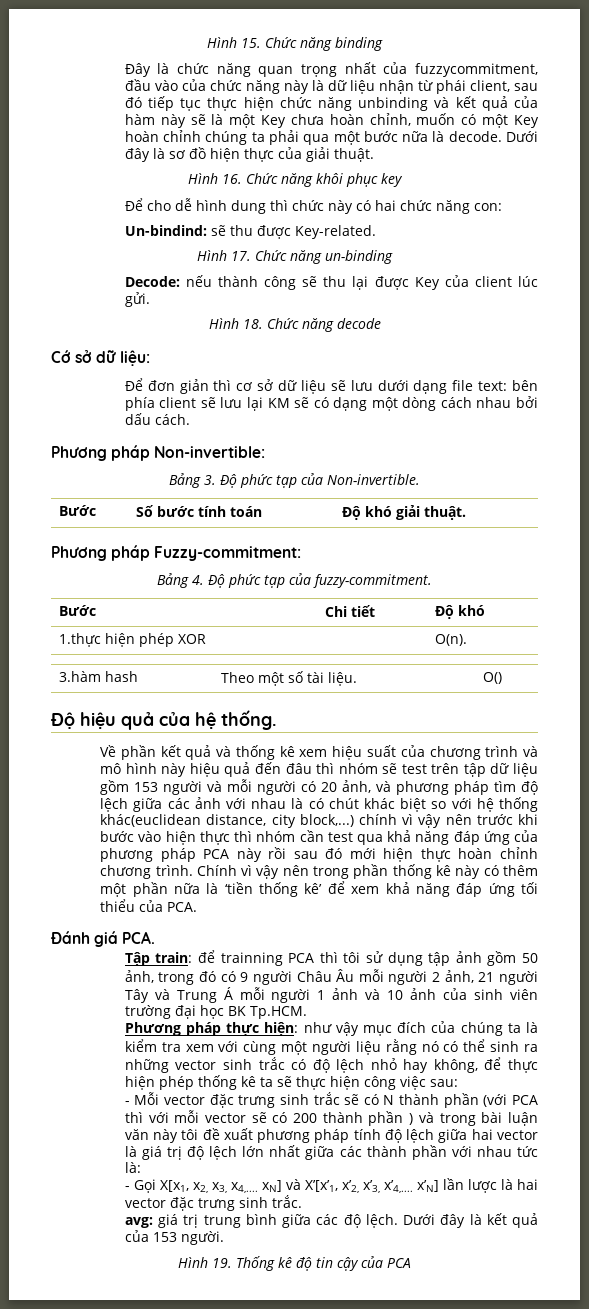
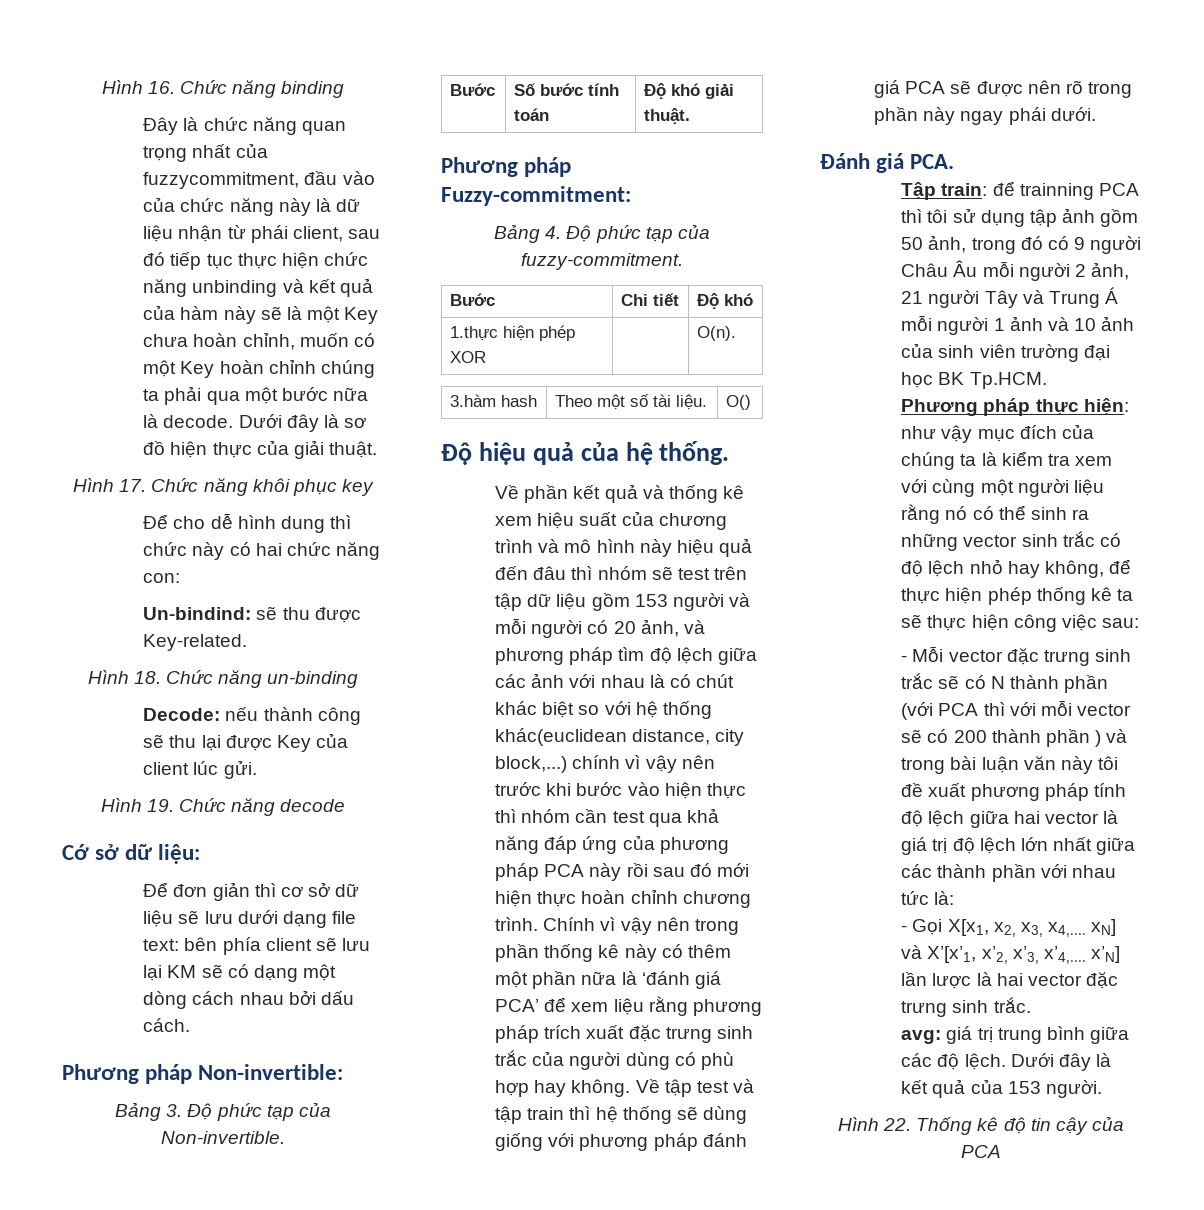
- Hình 15. Chức năng binding
+ Hình 16. Chức năng binding
- Hình 16. Chức năng khôi phục key
+ Hình 17. Chức năng khôi phục key
- Hình 17. Chức năng un-binding
+ Hình 18. Chức năng un-binding
- Hình 18. Chức năng decode
+ Hình 19. Chức năng decode
- Chính vì vậy nên trong phần thống kê này có thêm một phần nữa là ‘tiền thống kê’ để xem khả năng đáp ứng tối thiểu của PCA.
+ Chính vì vậy nên trong phần thống kê này có thêm một phần nữa là ‘đánh giá PCA’ để xem liệu rằng phương pháp trích xuất đặc trưng sinh trắc của người dùng có phù hợp hay không. Về tập test và tập train thì hệ thống sẽ dùng giống với phương pháp đánh giá PCA sẽ được nên rõ trong phần này ngay phái dưới.
- Hình 19. Thống kê độ tin cậy của PCA
+ Hình 22. Thống kê độ tin cậy của PCA

